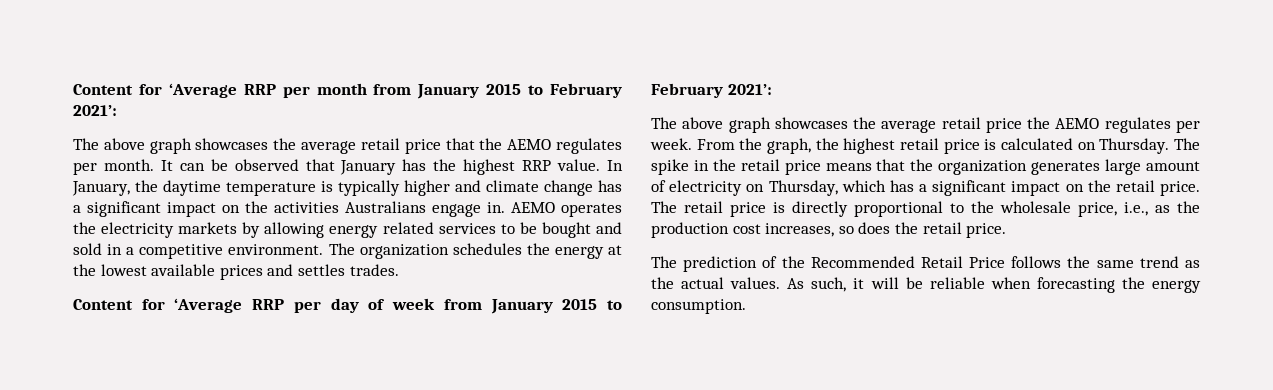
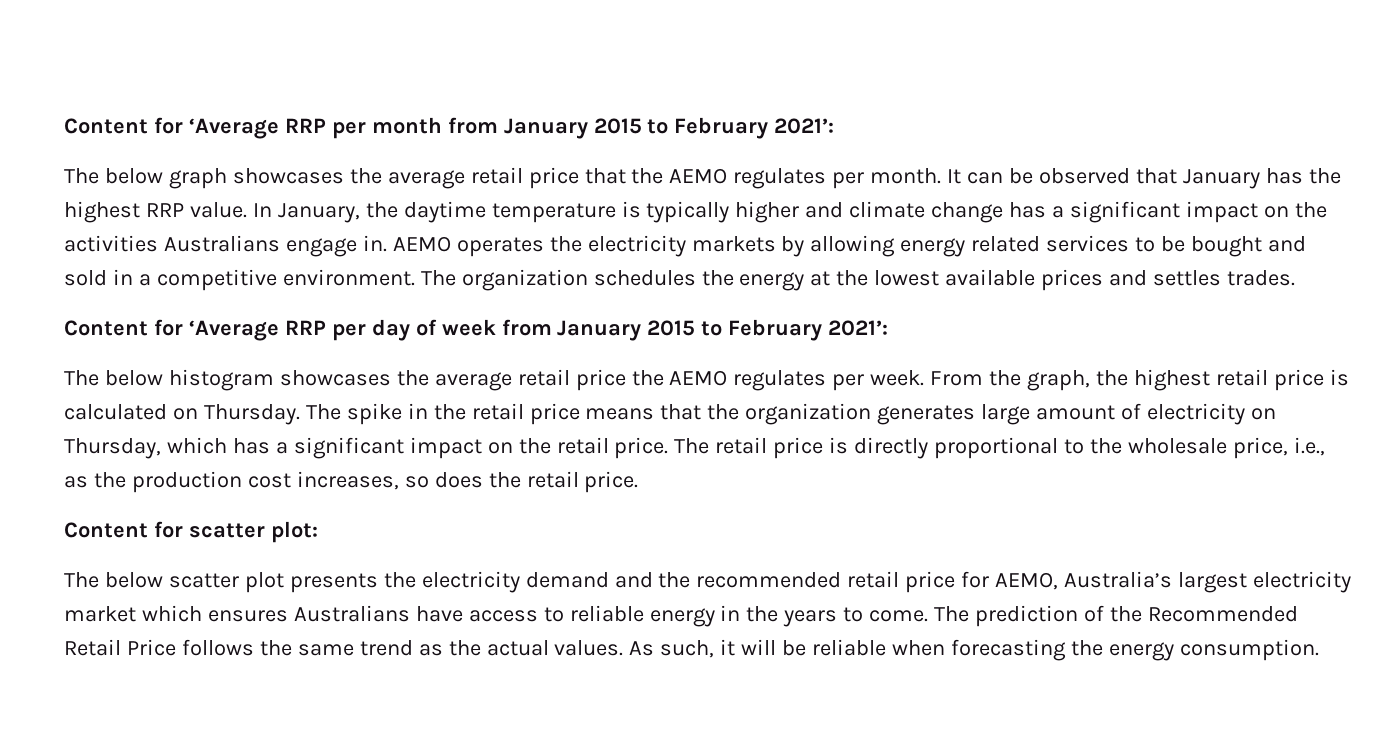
- The above graph showcases the average retail price that the AEMO regulates per month.
+ The below graph showcases the average retail price that the AEMO regulates per month.
- The above graph showcases the average retail price the AEMO regulates per week.
+ The below histogram showcases the average retail price the AEMO regulates per week.
+ Content for scatter plot:
+ The below scatter plot presents the electricity demand and the recommended retail price for AEMO, Australia’s largest electricity market which ensures Australians have access to reliable energy in the years to come.

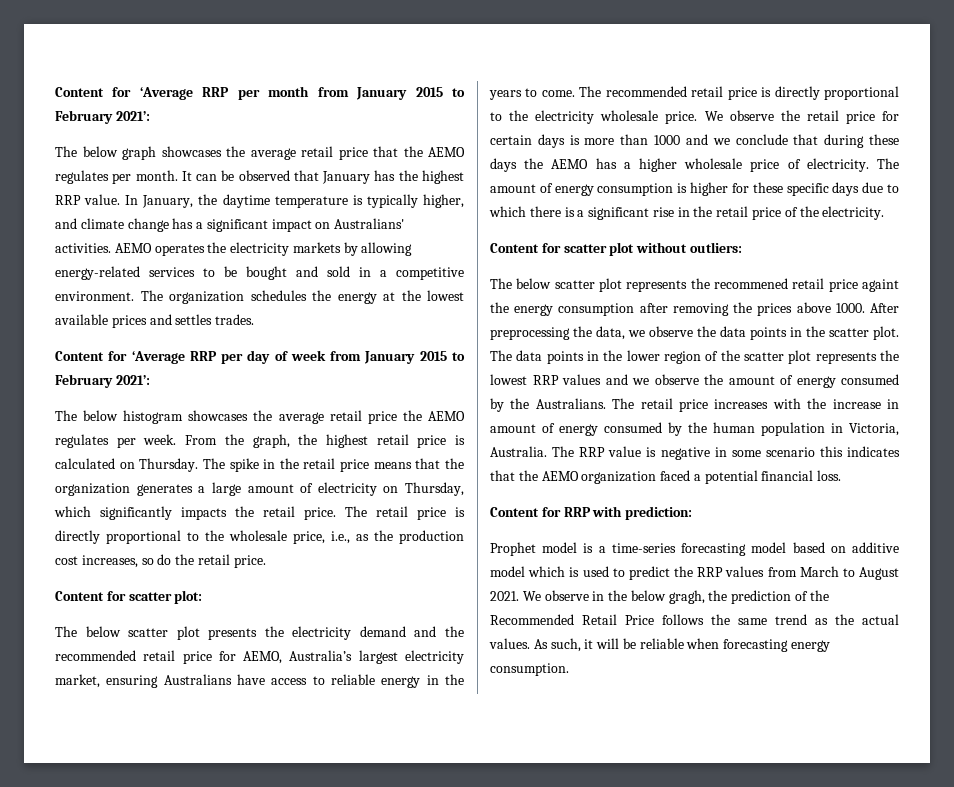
- In January, the daytime temperature is typically higher and climate change has a significant impact on the activities Australians engage in.
+ In January, the daytime temperature is typically higher, and climate change has a significant impact on Australians' activities.
- AEMO operates the electricity markets by allowing energy related services to be bought and sold in a competitive environment.
+ AEMO operates the electricity markets by allowing energy-related services to be bought and sold in a competitive environment.
- The spike in the retail price means that the organization generates large amount of electricity on Thursday, which has a significant impact on the retail price.
+ The spike in the retail price means that the organization generates a large amount of electricity on Thursday, which significantly impacts the retail price.
- The retail price is directly proportional to the wholesale price, i.e., as the production cost increases, so does the retail price.
+ The retail price is directly proportional to the wholesale price, i.e., as the production cost increases, so do the retail price.
- The below scatter plot presents the electricity demand and the recommended retail price for AEMO, Australia’s largest electricity market which ensures Australians have access to reliable energy in the years to come.
+ The below scatter plot presents the electricity demand and the recommended retail price for AEMO, Australia’s largest electricity market, ensuring Australians have access to reliable energy in the years to come.
- The prediction of the Recommended Retail Price follows the same trend as the actual values.
+ The recommended retail price is directly proportional to the electricity wholesale price. We observe the retail price for certain days is more than 1000 and we conclude that during these days the AEMO has a higher wholesale price of electricity. The amount of energy consumption is higher for these specific days due to which there is a significant rise in the retail price of the electricity.
+ Content for scatter plot without outliers:
+ The below scatter plot represents the recommened retail price againt the energy consumption after removing the prices above 1000. After preprocessing the data, we observe the data points in the scatter plot. The data points in the lower region of the scatter plot represents the lowest RRP values and we observe the amount of energy consumed by the Australians. The retail price increases with the increase in amount of energy consumed by the human population in Victoria, Australia. The RRP value is negative in some scenario this indicates that the AEMO organization faced a potential financial loss.
+ Content for RRP with prediction:
+ Prophet model is a time-series forecasting model based on additive model which is used to predict the RRP values from March to August 2021. We observe in the below gragh, the prediction of the Recommended Retail Price follows the same trend as the actual values.
- As such, it will be reliable when forecasting the energy consumption.
+ As such, it will be reliable when forecasting energy consumption.

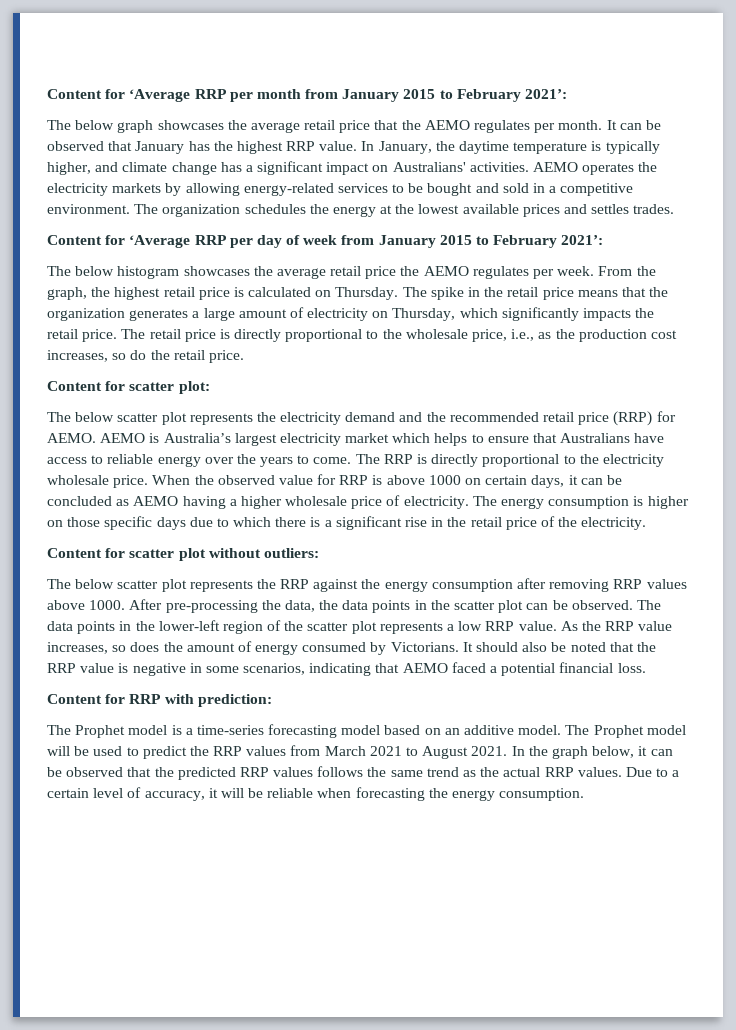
- The below scatter plot presents the electricity demand and the recommended retail price for AEMO, Australia’s largest electricity market, ensuring Australians have access to reliable energy in the years to come.
+ The below scatter plot represents the electricity demand and the recommended retail price (RRP) for AEMO. AEMO is Australia’s largest electricity market which helps to ensure that Australians have access to reliable energy over the years to come.
- The recommended retail price is directly proportional to the electricity wholesale price.
+ The RRP is directly proportional to the electricity wholesale price.
- We observe the retail price for certain days is more than 1000 and we conclude that during these days the AEMO has a higher wholesale price of electricity.
+ When the observed value for RRP is above 1000 on certain days, it can be concluded as AEMO having a higher wholesale price of electricity.
- The amount of energy consumption is higher for these specific days due to which there is a significant rise in the retail price of the electricity.
+ The energy consumption is higher on those specific days due to which there is a significant rise in the retail price of the electricity.
- The below scatter plot represents the recommened retail price againt the energy consumption after removing the prices above 1000.
+ The below scatter plot represents the RRP against the energy consumption after removing RRP values above 1000.
- After preprocessing the data, we observe the data points in the scatter plot.
+ After pre-processing the data, the data points in the scatter plot can be observed.
- The data points in the lower region of the scatter plot represents the lowest RRP values and we observe the amount of energy consumed by the Australians. The retail price increases with the increase in amount of energy consumed by the human population in Victoria, Australia. The RRP value is negative in some scenario this indicates that the AEMO organization faced a potential financial loss.
+ The data points in the lower-left region of the scatter plot represents a low RRP value. As the RRP value increases, so does the amount of energy consumed by Victorians. It should also be noted that the RRP value is negative in some scenarios, indicating that AEMO faced a potential financial loss.
- Prophet model is a time-series forecasting model based on additive model which is used to predict the RRP values from March to August 2021.
+ The Prophet model is a time-series forecasting model based on an additive model. The Prophet model will be used to predict the RRP values from March 2021 to August 2021.
- We observe in the below gragh, the prediction of the Recommended Retail Price follows the same trend as the actual values. As such, it will be reliable when forecasting energy consumption.
+ In the graph below, it can be observed that the predicted RRP values follows the same trend as the actual RRP values. Due to a certain level of accuracy, it will be reliable when forecasting the energy consumption.

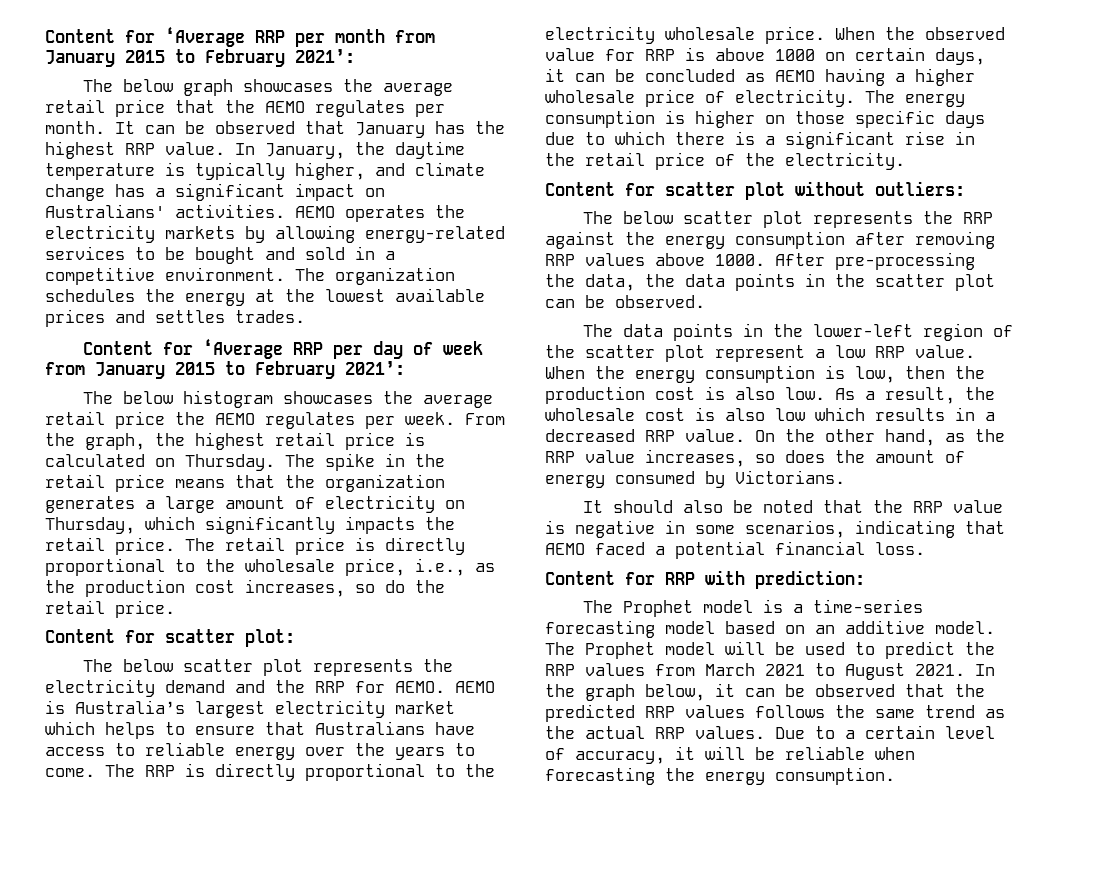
- The below scatter plot represents the electricity demand and the recommended retail price (RRP) for AEMO.
+ The below scatter plot represents the electricity demand and the RRP for AEMO.
- After pre-processing the data, the data points in the scatter plot can be observed. The data points in the lower-left region of the scatter plot represents a low RRP value.
+ After pre-processing the data, the data points in the scatter plot can be observed.
+ The data points in the lower-left region of the scatter plot represent a low RRP value.
- As the RRP value increases, so does the amount of energy consumed by Victorians. It should also be noted that the RRP value is negative in some scenarios, indicating that AEMO faced a potential financial loss.
+ When the energy consumption is low, then the production cost is also low. As a result, the wholesale cost is also low which results in a decreased RRP value. On the other hand, as the RRP value increases, so does the amount of energy consumed by Victorians.
+ It should also be noted that the RRP value is negative in some scenarios, indicating that AEMO faced a potential financial loss.

